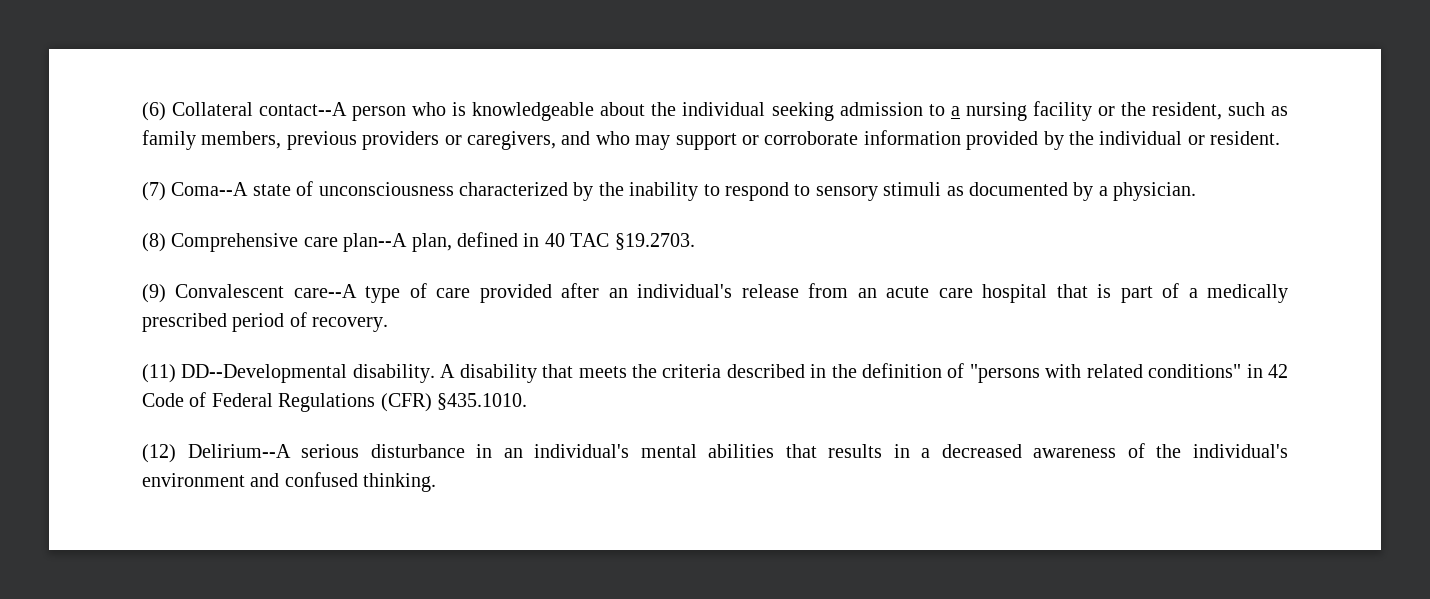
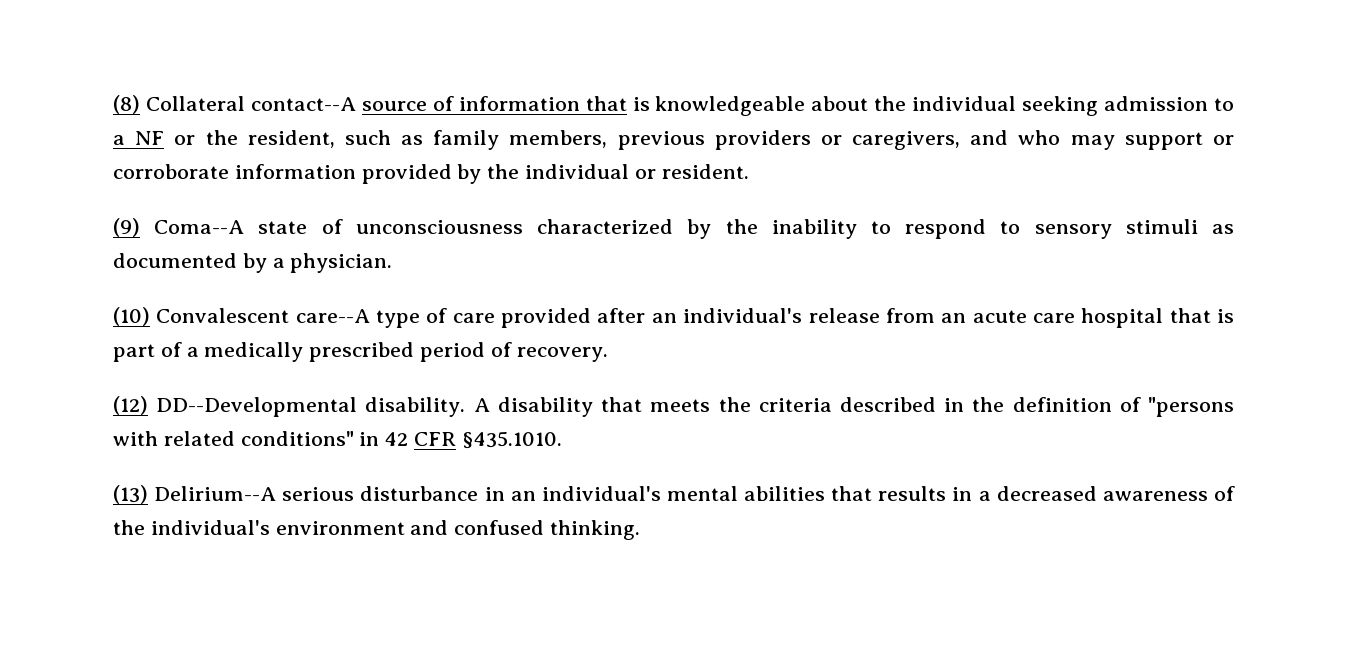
- (6) Collateral contact--A person who is knowledgeable about the individual seeking admission to a nursing facility or the resident, such as family members, previous providers or caregivers, and who may support or corroborate information provided by the individual or resident.
+ (8) Collateral contact--A source of information that is knowledgeable about the individual seeking admission to a NF or the resident, such as family members, previous providers or caregivers, and who may support or corroborate information provided by the individual or resident.
- (7) Coma--A state of unconsciousness characterized by the inability to respond to sensory stimuli as documented by a physician.
+ (9) Coma--A state of unconsciousness characterized by the inability to respond to sensory stimuli as documented by a physician.
- (8) Comprehensive care plan--A plan, defined in 40 TAC §19.2703.
- (9) Convalescent care--A type of care provided after an individual's release from an acute care hospital that is part of a medically prescribed period of recovery.
+ (10) Convalescent care--A type of care provided after an individual's release from an acute care hospital that is part of a medically prescribed period of recovery.
- (11) DD--Developmental disability.
+ (12) DD--Developmental disability.
- A disability that meets the criteria described in the definition of "persons with related conditions" in 42 Code of Federal Regulations (CFR) §435.1010.
+ A disability that meets the criteria described in the definition of "persons with related conditions" in 42 CFR §435.1010.
- (12) Delirium--A serious disturbance in an individual's mental abilities that results in a decreased awareness of the individual's environment and confused thinking.
+ (13) Delirium--A serious disturbance in an individual's mental abilities that results in a decreased awareness of the individual's environment and confused thinking.

